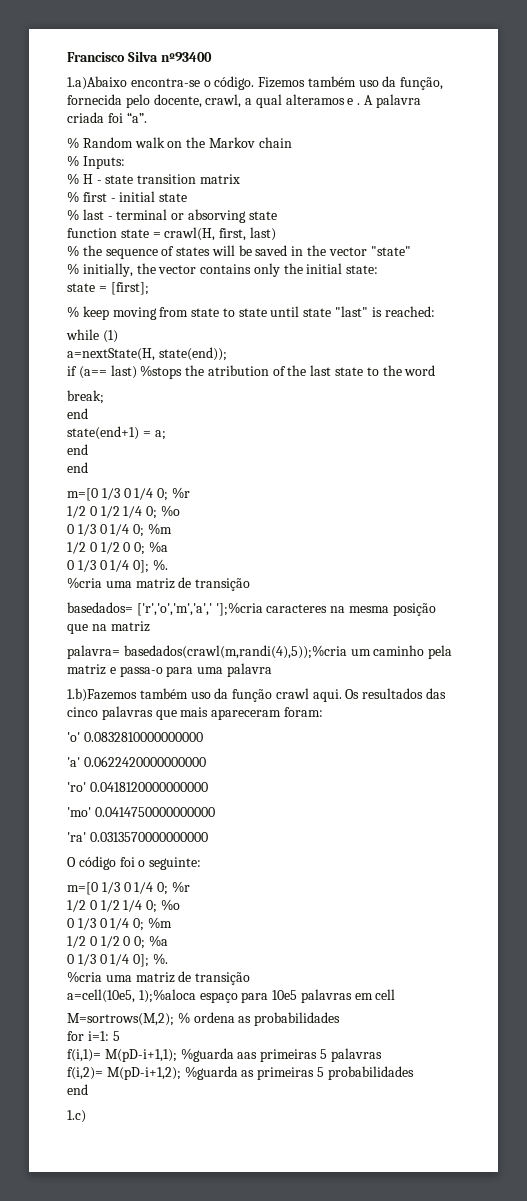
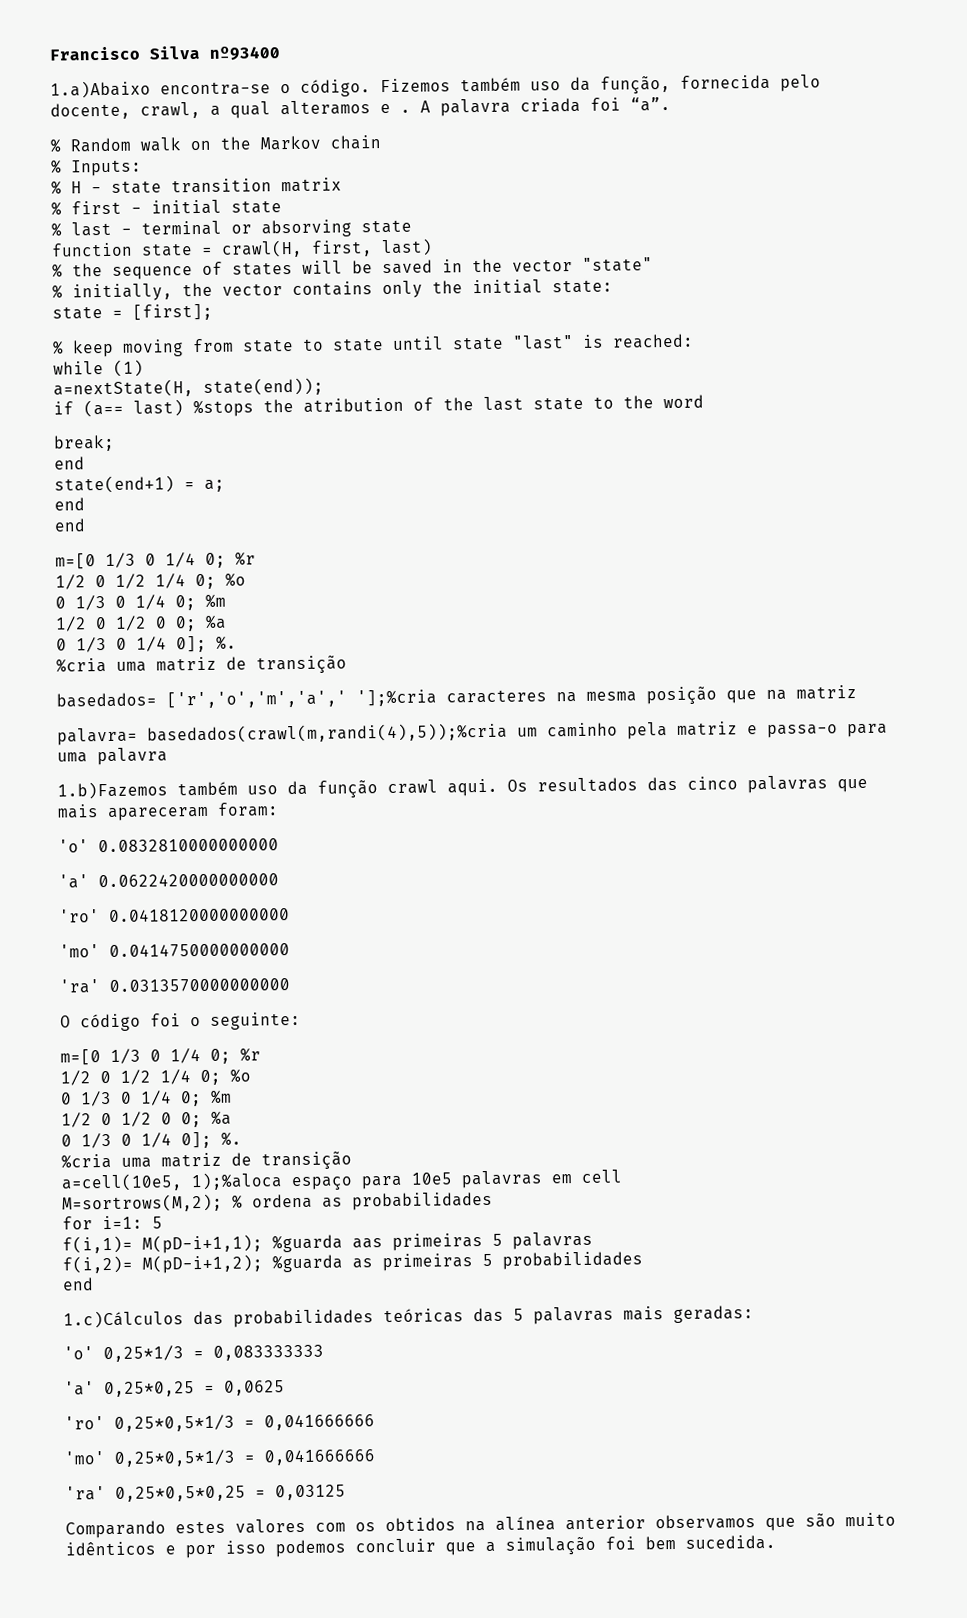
- 1.c)
+ 1.c)Cálculos das probabilidades teóricas das 5 palavras mais geradas:
+ 'o' 0,25*1/3 = 0,083333333
+ 'a' 0,25*0,25 = 0,0625
+ 'ro' 0,25*0,5*1/3 = 0,041666666
+ 'mo' 0,25*0,5*1/3 = 0,041666666
+ 'ra' 0,25*0,5*0,25 = 0,03125
+ Comparando estes valores com os obtidos na alínea anterior observamos que são muito idênticos e por isso podemos concluir que a simulação foi bem sucedida.

